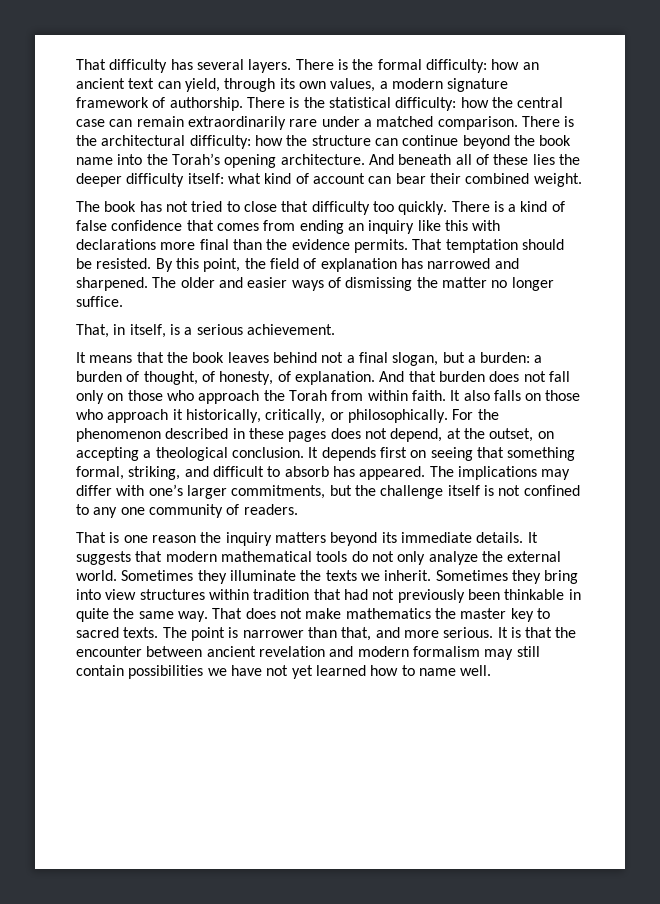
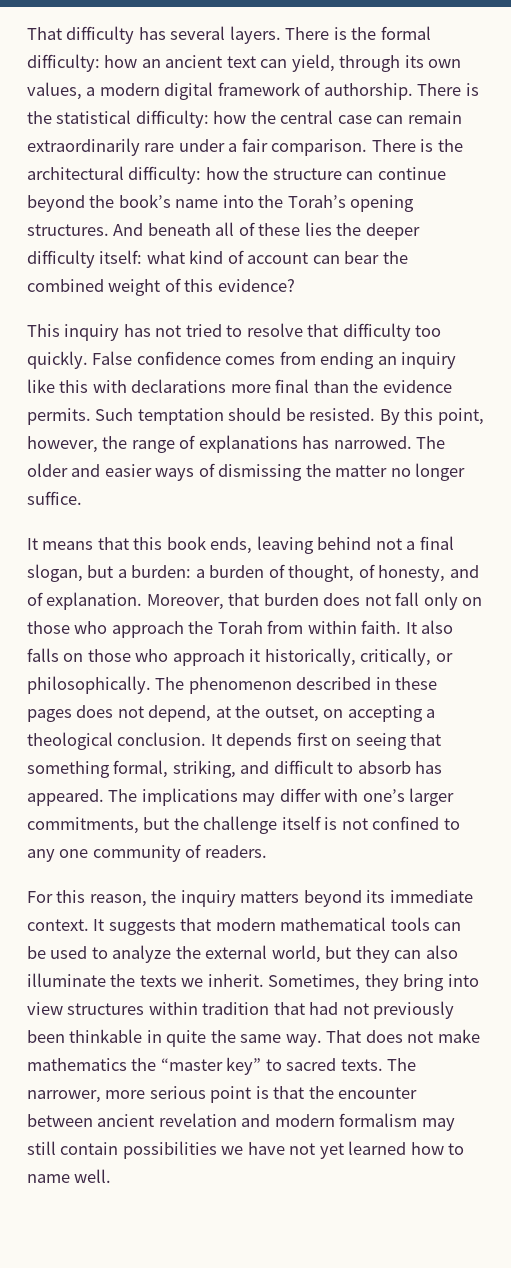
- There is the formal difficulty: how an ancient text can yield, through its own values, a modern signature framework of authorship.
+ There is the formal difficulty: how an ancient text can yield, through its own values, a modern digital framework of authorship.
- There is the statistical difficulty: how the central case can remain extraordinarily rare under a matched comparison.
+ There is the statistical difficulty: how the central case can remain extraordinarily rare under a fair comparison.
- There is the architectural difficulty: how the structure can continue beyond the book name into the Torah’s opening architecture.
+ There is the architectural difficulty: how the structure can continue beyond the book’s name into the Torah’s opening structures.
- And beneath all of these lies the deeper difficulty itself: what kind of account can bear their combined weight.
- The book has not tried to close that difficulty too quickly.
+ And beneath all of these lies the deeper difficulty itself: what kind of account can bear the combined weight of this evidence?
+ This inquiry has not tried to resolve that difficulty too quickly.
- There is a kind of false confidence that comes from ending an inquiry like this with declarations more final than the evidence permits.
+ False confidence comes from ending an inquiry like this with declarations more final than the evidence permits.
- That temptation should be resisted.
+ Such temptation should be resisted.
- By this point, the field of explanation has narrowed and sharpened.
+ By this point, however, the range of explanations has narrowed.
- That, in itself, is a serious achievement.
- It means that the book leaves behind not a final slogan, but a burden: a burden of thought, of honesty, of explanation.
+ It means that this book ends, leaving behind not a final slogan, but a burden: a burden of thought, of honesty, and of explanation.
- And that burden does not fall only on those who approach the Torah from within faith.
+ Moreover, that burden does not fall only on those who approach the Torah from within faith.
- For the phenomenon described in these pages does not depend, at the outset, on accepting a theological conclusion.
+ The phenomenon described in these pages does not depend, at the outset, on accepting a theological conclusion.
- That is one reason the inquiry matters beyond its immediate details.
+ For this reason, the inquiry matters beyond its immediate context.
- It suggests that modern mathematical tools do not only analyze the external world. Sometimes they illuminate the texts we inherit.
+ It suggests that modern mathematical tools can be used to analyze the external world, but they can also illuminate the texts we inherit.
- Sometimes they bring into view structures within tradition that had not previously been thinkable in quite the same way.
+ Sometimes, they bring into view structures within tradition that had not previously been thinkable in quite the same way.
- That does not make mathematics the master key to sacred texts.
+ That does not make mathematics the “master key” to sacred texts.
- The point is narrower than that, and more serious. It is that the encounter between ancient revelation and modern formalism may still contain possibilities we have not yet learned how to name well.
+ The narrower, more serious point is that the encounter between ancient revelation and modern formalism may still contain possibilities we have not yet learned how to name well.

